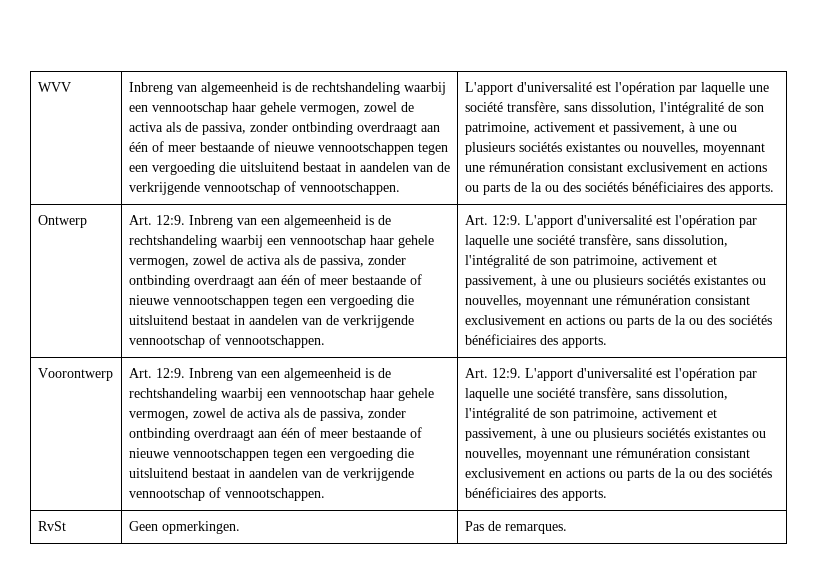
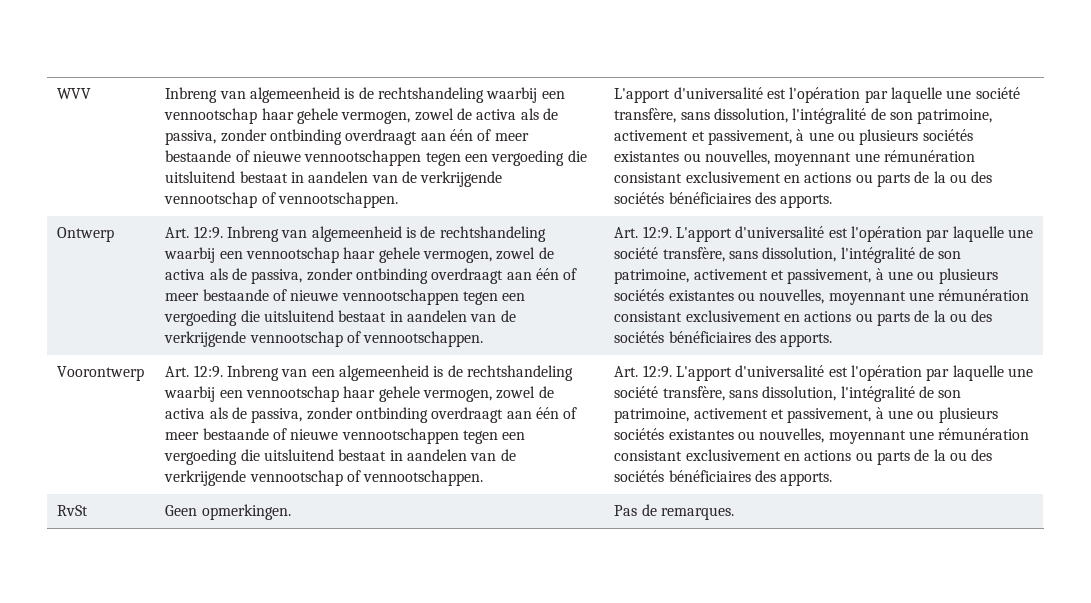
- Ontwerp | Art. 12:9. Inbreng van een algemeenheid is de rechtshandeling waarbij een vennootschap haar gehele vermogen, zowel de activa als de passiva, zonder ontbinding overdraagt aan één of meer bestaande of nieuwe vennootschappen tegen een vergoeding die uitsluitend bestaat in aandelen van de verkrijgende vennootschap of vennootschappen.
+ Ontwerp | Art. 12:9. Inbreng van algemeenheid is de rechtshandeling waarbij een vennootschap haar gehele vermogen, zowel de activa als de passiva, zonder ontbinding overdraagt aan één of meer bestaande of nieuwe vennootschappen tegen een vergoeding die uitsluitend bestaat in aandelen van de verkrijgende vennootschap of vennootschappen.

